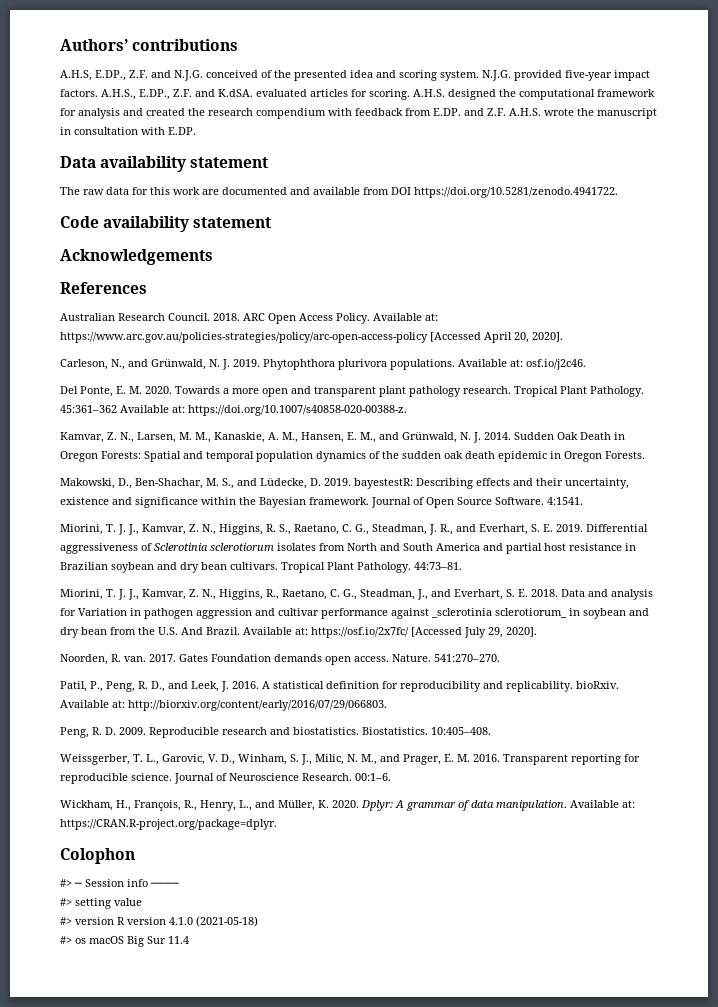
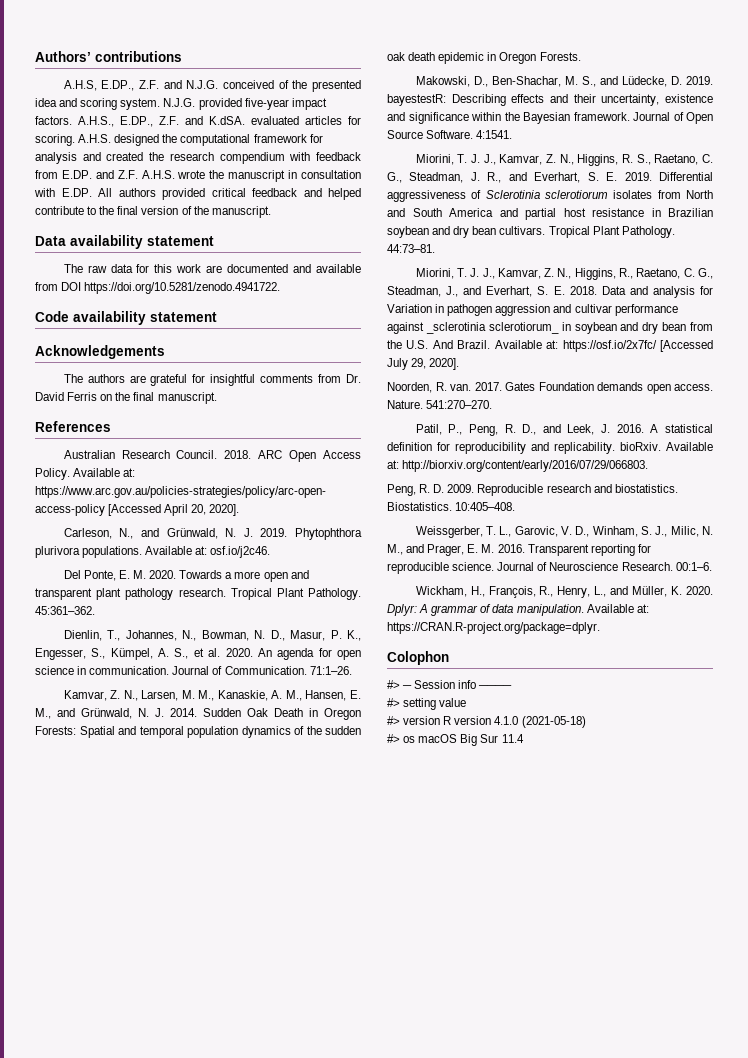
- A.H.S. designed the computational framework for analysis and created the research compendium with feedback from E.DP. and Z.F. A.H.S. wrote the manuscript in consultation with E.DP.
+ A.H.S. designed the computational framework for analysis and created the research compendium with feedback from E.DP. and Z.F. A.H.S. wrote the manuscript in consultation with E.DP. All authors provided critical feedback and helped contribute to the final version of the manuscript.
+ The authors are grateful for insightful comments from Dr. David Ferris on the final manuscript.
- 45:361–362 Available at: https://doi.org/10.1007/s40858-020-00388-z.
+ 45:361–362.
+ Dienlin, T., Johannes, N., Bowman, N. D., Masur, P. K., Engesser, S., Kümpel, A. S., et al. 2020. An agenda for open science in communication. Journal of Communication. 71:1–26.

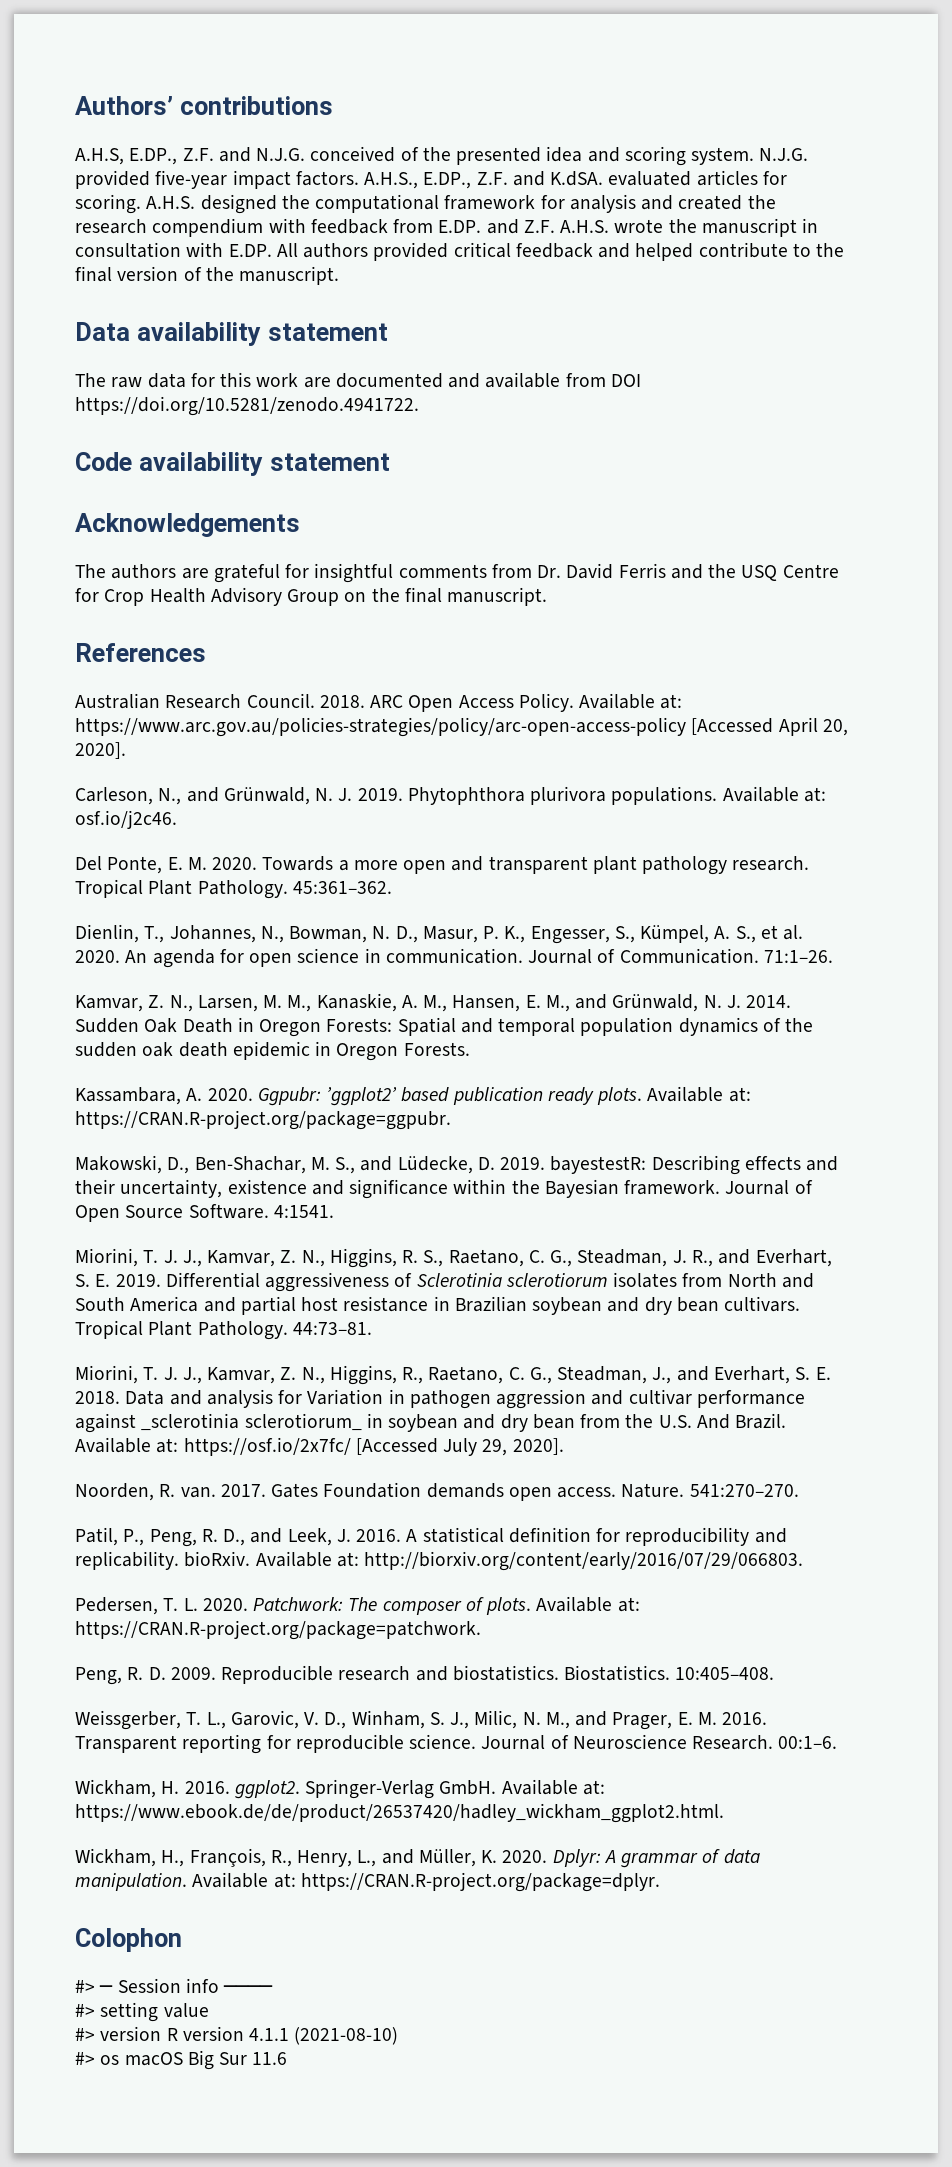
- The authors are grateful for insightful comments from Dr. David Ferris on the final manuscript.
+ The authors are grateful for insightful comments from Dr. David Ferris and the USQ Centre for Crop Health Advisory Group on the final manuscript.
+ Kassambara, A. 2020. Ggpubr: ’ggplot2’ based publication ready plots. Available at: https://CRAN.R-project.org/package=ggpubr.
+ Pedersen, T. L. 2020. Patchwork: The composer of plots. Available at: https://CRAN.R-project.org/package=patchwork.
+ Wickham, H. 2016. ggplot2. Springer-Verlag GmbH. Available at: https://www.ebook.de/de/product/26537420/hadley_wickham_ggplot2.html.
- #> version R version 4.1.0 (2021-05-18)
+ #> version R version 4.1.1 (2021-08-10)
- #> os macOS Big Sur 11.4
+ #> os macOS Big Sur 11.6

